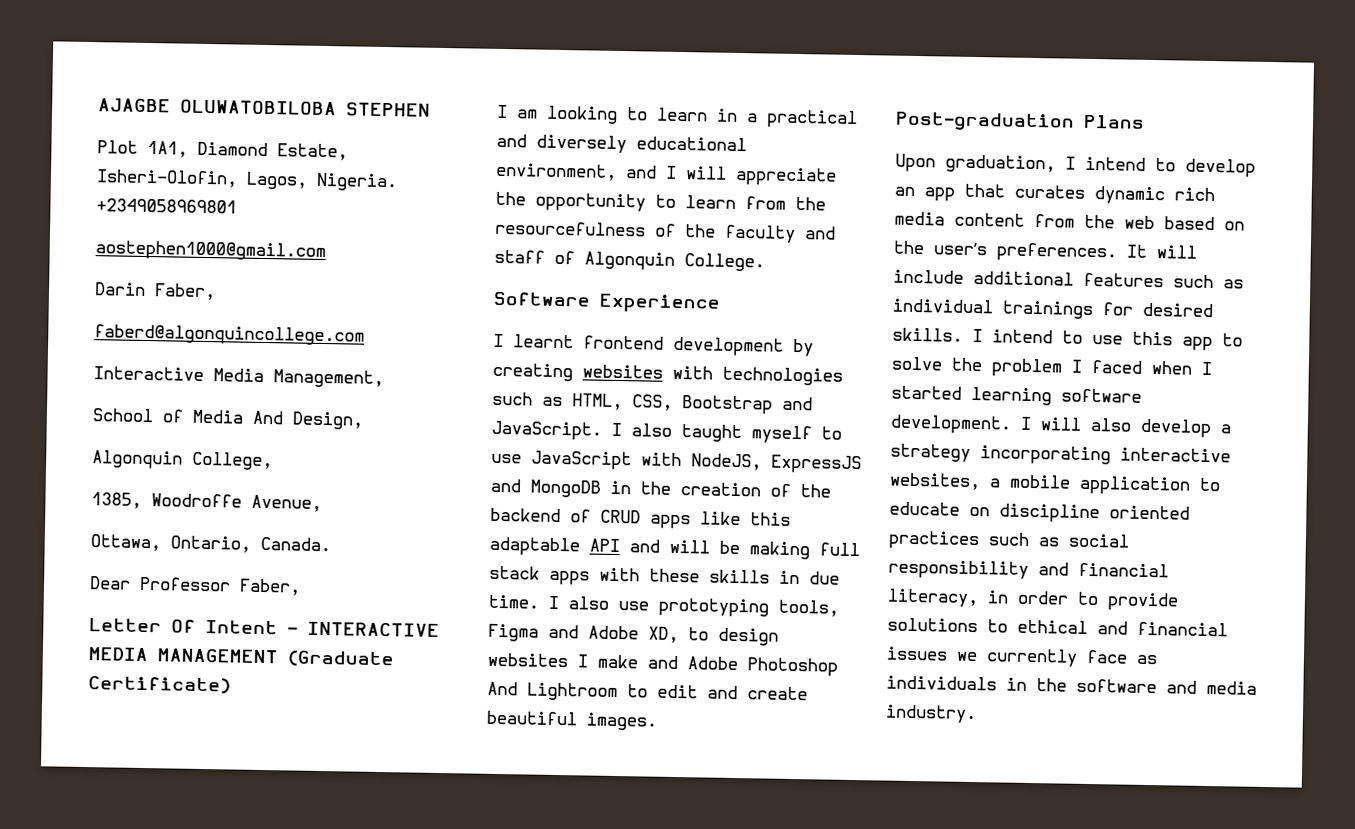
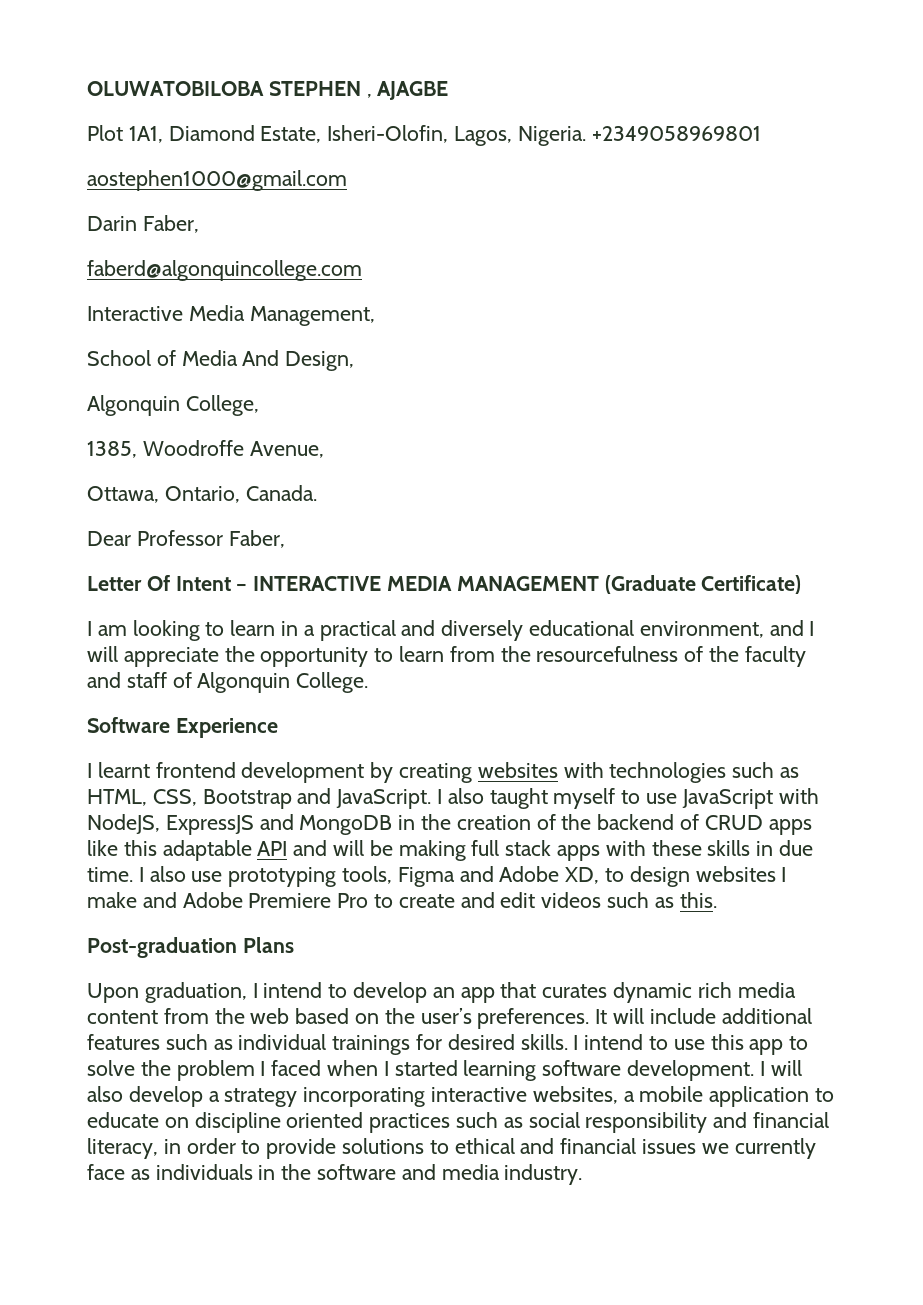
- AJAGBE OLUWATOBILOBA STEPHEN
+ OLUWATOBILOBA STEPHEN , AJAGBE
- I also use prototyping tools, Figma and Adobe XD, to design websites I make and Adobe Photoshop And Lightroom to edit and create beautiful images.
+ I also use prototyping tools, Figma and Adobe XD, to design websites I make and Adobe Premiere Pro to create and edit videos such as this.

